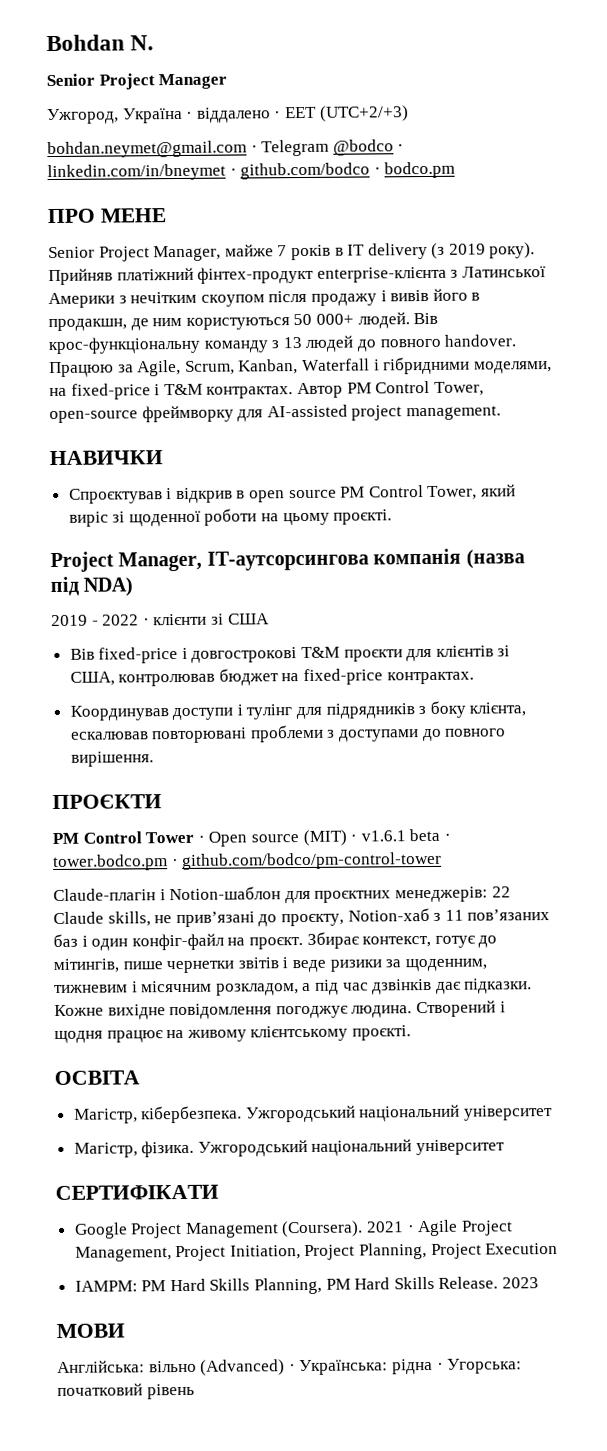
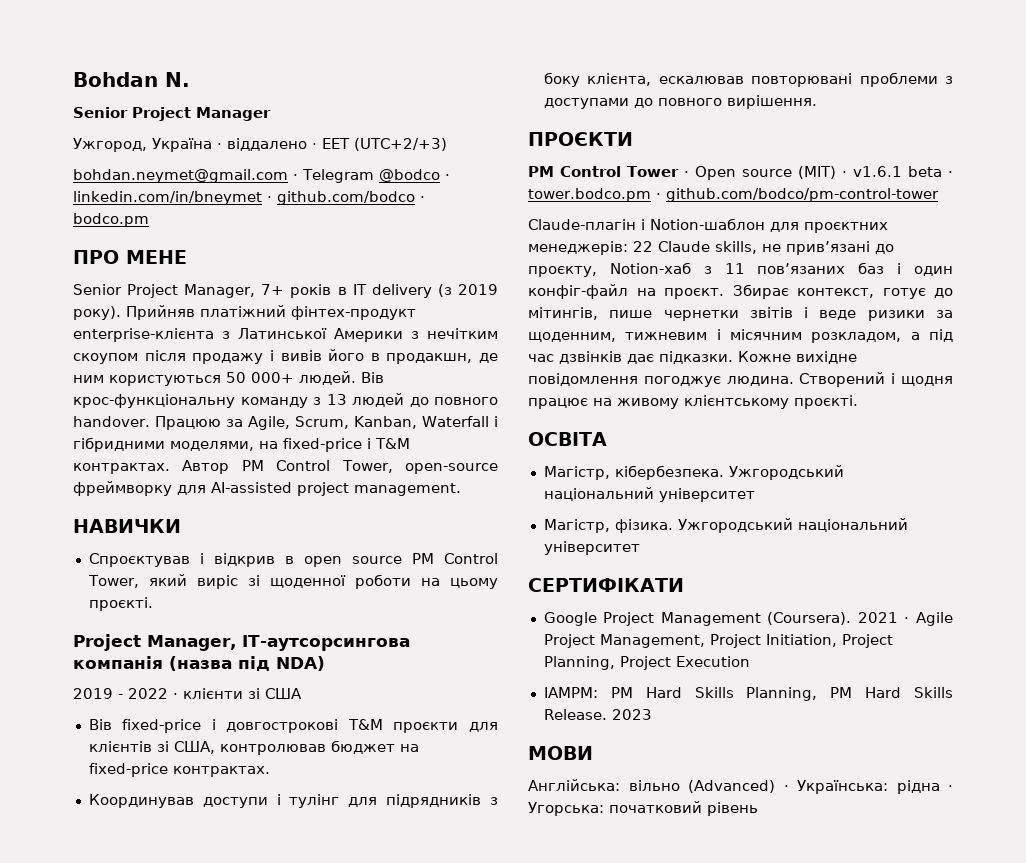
- Senior Project Manager, майже 7 років в IT delivery (з 2019 року).
+ Senior Project Manager, 7+ років в IT delivery (з 2019 року).

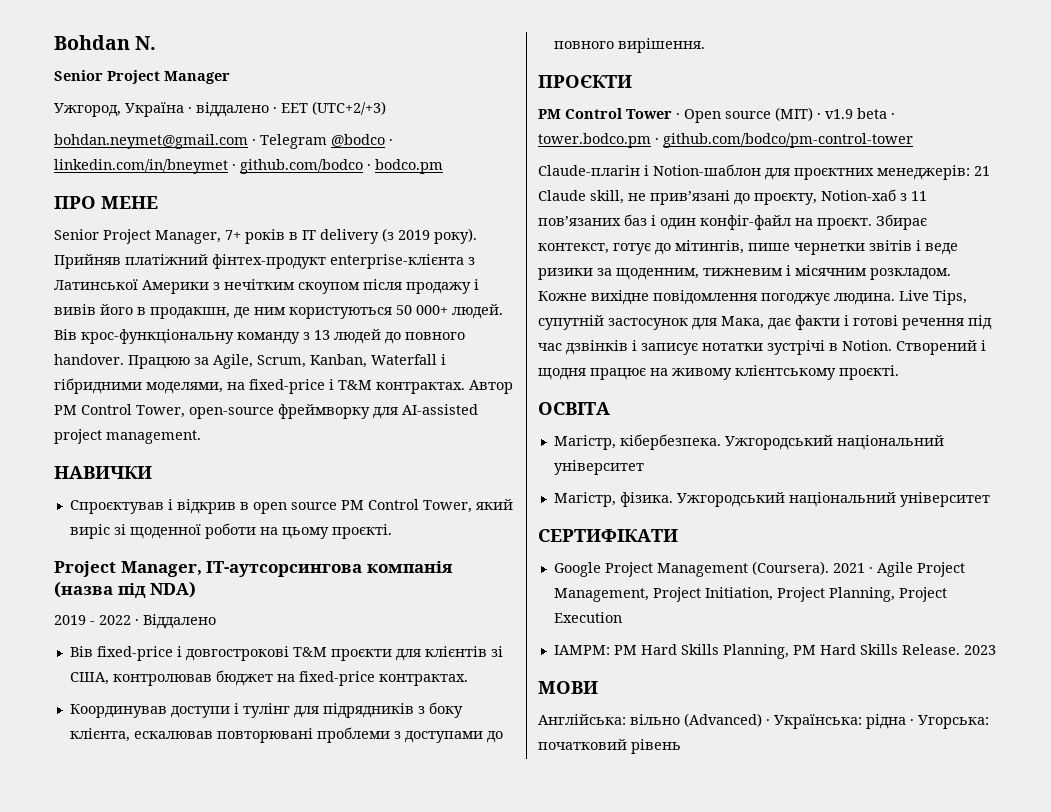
- 2019 - 2022 · клієнти зі США
+ 2019 - 2022 · Віддалено
- PM Control Tower · Open source (MIT) · v1.6.1 beta · tower.bodco.pm · github.com/bodco/pm-control-tower
+ PM Control Tower · Open source (MIT) · v1.9 beta · tower.bodco.pm · github.com/bodco/pm-control-tower
- Claude-плагін і Notion-шаблон для проєктних менеджерів: 22 Claude skills, не прив’язані до проєкту, Notion-хаб з 11 пов’язаних баз і один конфіг-файл на проєкт.
+ Claude-плагін і Notion-шаблон для проєктних менеджерів: 21 Claude skill, не прив’язані до проєкту, Notion-хаб з 11 пов’язаних баз і один конфіг-файл на проєкт.
- Збирає контекст, готує до мітингів, пише чернетки звітів і веде ризики за щоденним, тижневим і місячним розкладом, а під час дзвінків дає підказки.
+ Збирає контекст, готує до мітингів, пише чернетки звітів і веде ризики за щоденним, тижневим і місячним розкладом.
+ Live Tips, супутній застосунок для Мака, дає факти і готові речення під час дзвінків і записує нотатки зустрічі в Notion.

